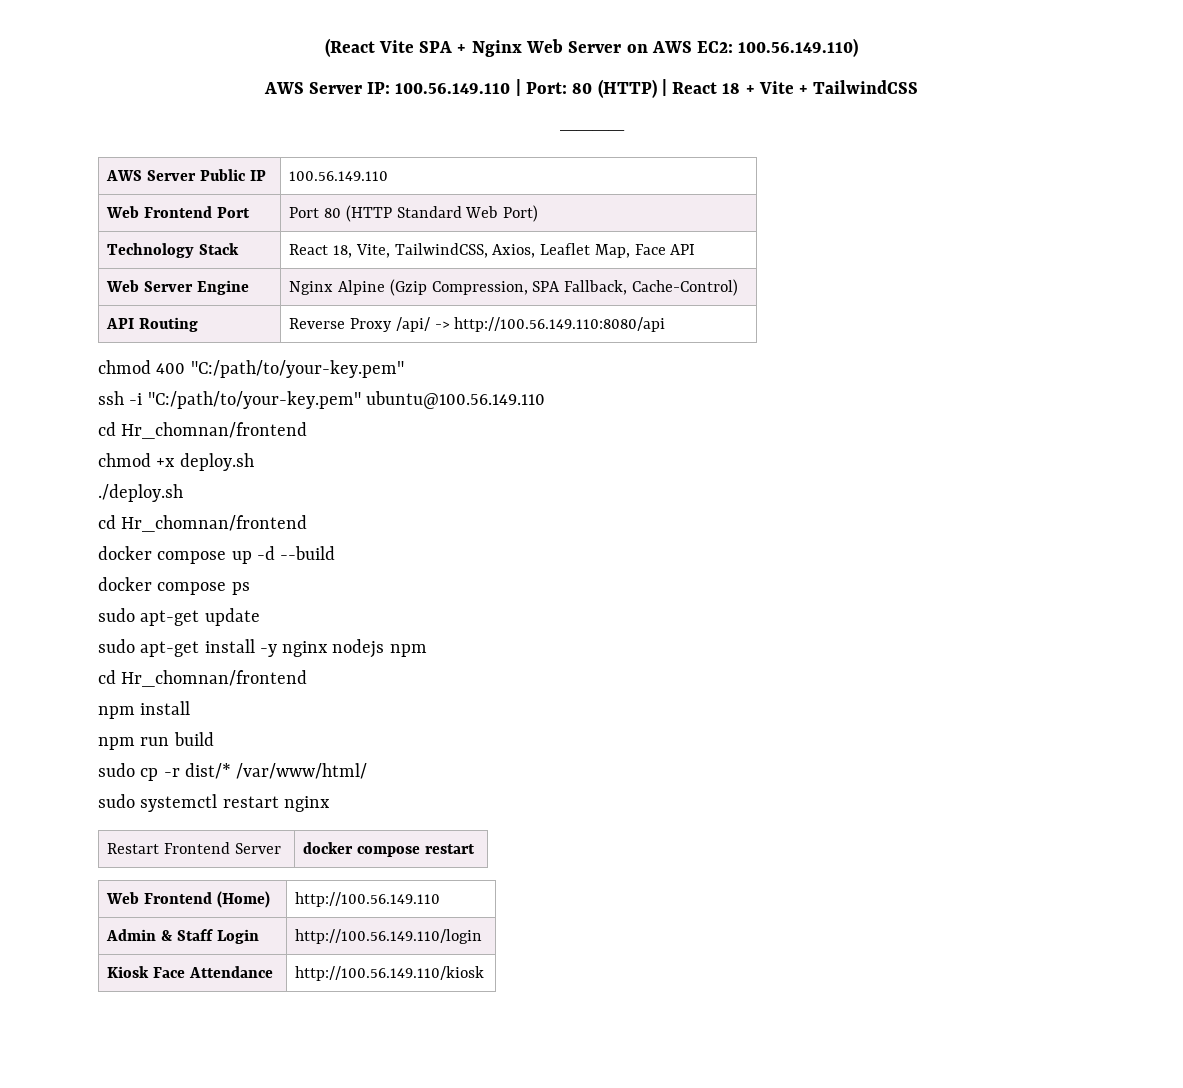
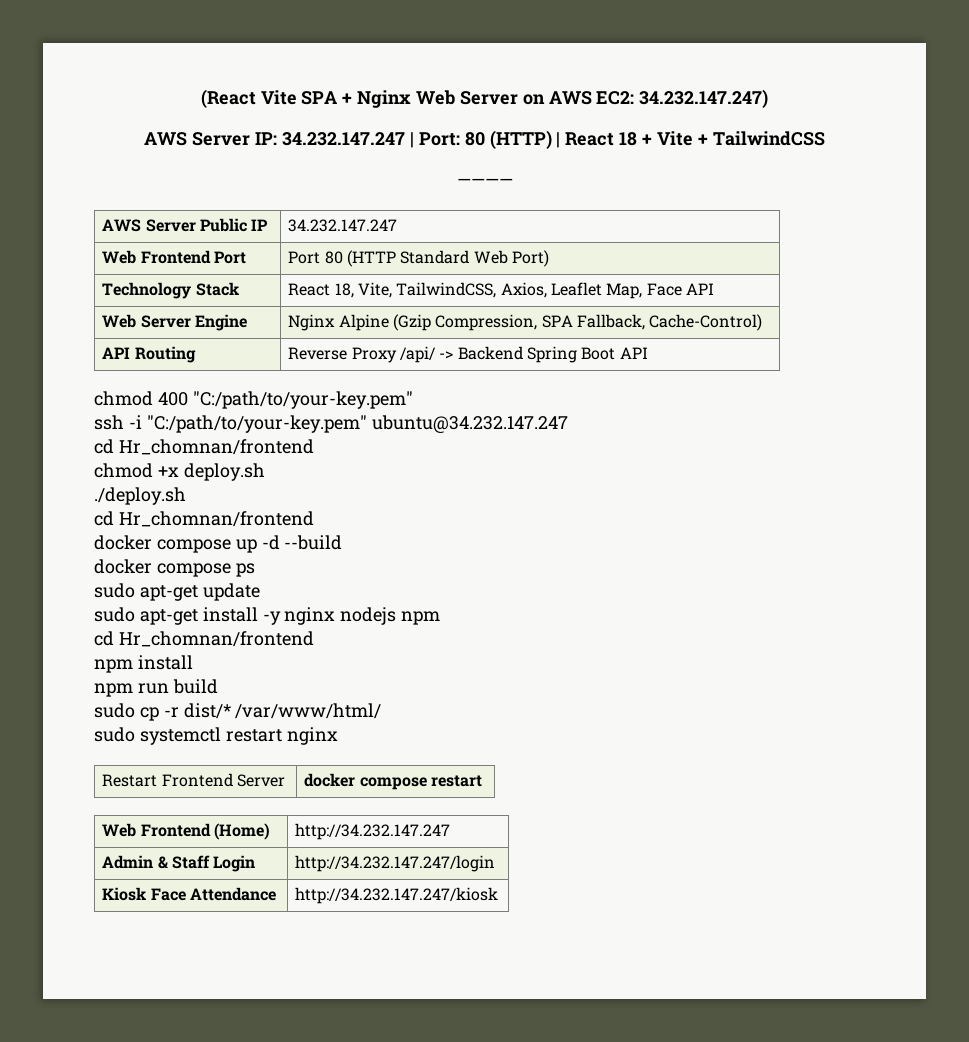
- (React Vite SPA + Nginx Web Server on AWS EC2: 100.56.149.110)
+ (React Vite SPA + Nginx Web Server on AWS EC2: 34.232.147.247)
- AWS Server IP: 100.56.149.110 | Port: 80 (HTTP) | React 18 + Vite + TailwindCSS
+ AWS Server IP: 34.232.147.247 | Port: 80 (HTTP) | React 18 + Vite + TailwindCSS
- AWS Server Public IP | 100.56.149.110
+ AWS Server Public IP | 34.232.147.247
- API Routing | Reverse Proxy /api/ -> http://100.56.149.110:8080/api
+ API Routing | Reverse Proxy /api/ -> Backend Spring Boot API
- ssh -i "C:/path/to/your-key.pem" ubuntu@100.56.149.110
+ ssh -i "C:/path/to/your-key.pem" ubuntu@34.232.147.247
- Web Frontend (Home) | http://100.56.149.110
+ Web Frontend (Home) | http://34.232.147.247
- Admin & Staff Login | http://100.56.149.110/login
+ Admin & Staff Login | http://34.232.147.247/login
- Kiosk Face Attendance | http://100.56.149.110/kiosk
+ Kiosk Face Attendance | http://34.232.147.247/kiosk

